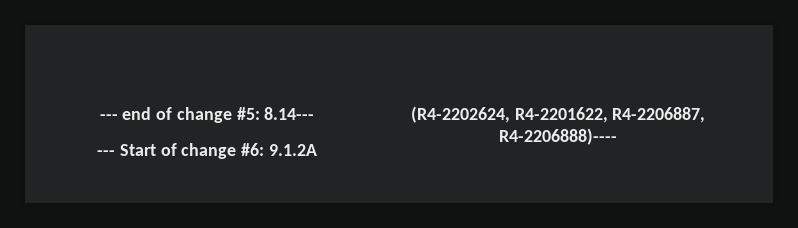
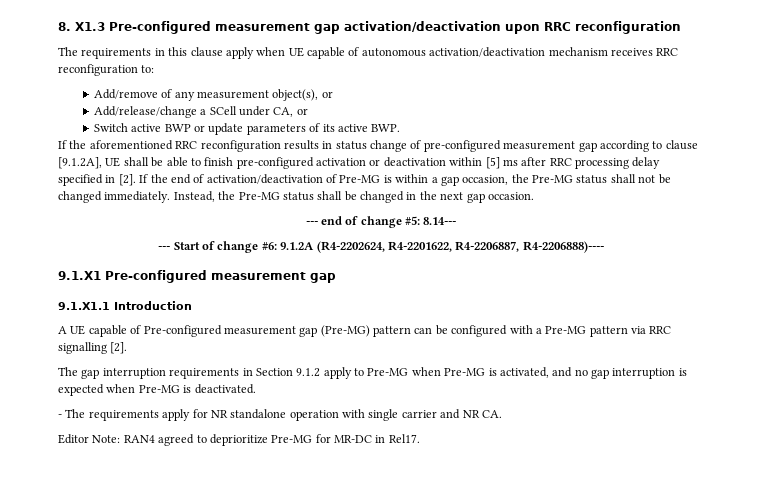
+ 8. X1.3 Pre-configured measurement gap activation/deactivation upon RRC reconfiguration
+ The requirements in this clause apply when UE capable of autonomous activation/deactivation mechanism receives RRC reconfiguration to:
+ Add/remove of any measurement object(s), or
+ Add/release/change a SCell under CA, or
+ Switch active BWP or update parameters of its active BWP.
+ If the aforementioned RRC reconfiguration results in status change of pre-configured measurement gap according to clause [9.1.2A], UE shall be able to finish pre-configured activation or deactivation within [5] ms after RRC processing delay specified in [2]. If the end of activation/deactivation of Pre-MG is within a gap occasion, the Pre-MG status shall not be changed immediately. Instead, the Pre-MG status shall be changed in the next gap occasion.
+ 9.1.X1 Pre-configured measurement gap
+ 9.1.X1.1 Introduction
+ A UE capable of Pre-configured measurement gap (Pre-MG) pattern can be configured with a Pre-MG pattern via RRC signalling [2].
+ The gap interruption requirements in Section 9.1.2 apply to Pre-MG when Pre-MG is activated, and no gap interruption is expected when Pre-MG is deactivated.
+ - The requirements apply for NR standalone operation with single carrier and NR CA.
+ Editor Note: RAN4 agreed to deprioritize Pre-MG for MR-DC in Rel17.

